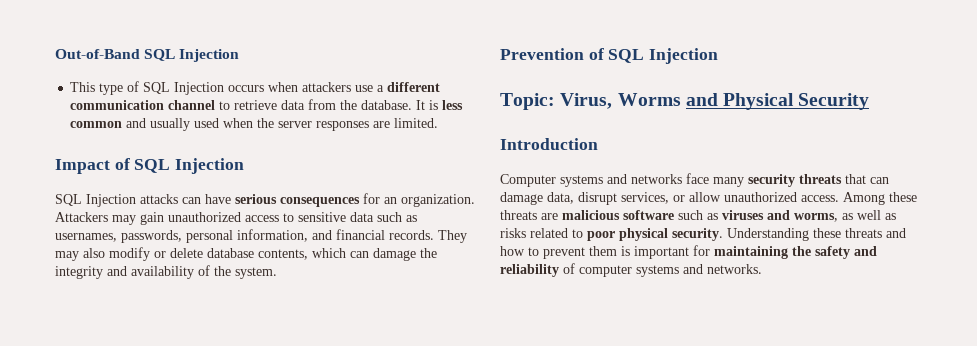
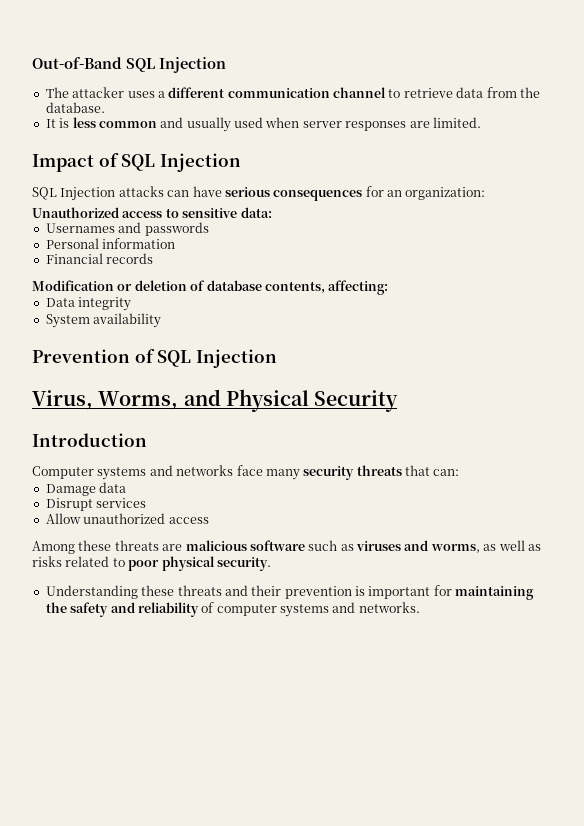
- This type of SQL Injection occurs when attackers use a different communication channel to retrieve data from the database. It is less common and usually used when the server responses are limited.
+ The attacker uses a different communication channel to retrieve data from the database.
+ It is less common and usually used when server responses are limited.
- SQL Injection attacks can have serious consequences for an organization. Attackers may gain unauthorized access to sensitive data such as usernames, passwords, personal information, and financial records. They may also modify or delete database contents, which can damage the integrity and availability of the system.
+ SQL Injection attacks can have serious consequences for an organization:
+ Unauthorized access to sensitive data:
+ Usernames and passwords
+ Personal information
+ Financial records
+ Modification or deletion of database contents, affecting:
+ Data integrity
+ System availability
- Topic: Virus, Worms and Physical Security
+ Virus, Worms, and Physical Security
- Computer systems and networks face many security threats that can damage data, disrupt services, or allow unauthorized access. Among these threats are malicious software such as viruses and worms, as well as risks related to poor physical security. Understanding these threats and how to prevent them is important for maintaining the safety and reliability of computer systems and networks.
+ Computer systems and networks face many security threats that can:
+ Damage data
+ Disrupt services
+ Allow unauthorized access
+ Among these threats are malicious software such as viruses and worms, as well as risks related to poor physical security.
+ Understanding these threats and their prevention is important for maintaining the safety and reliability of computer systems and networks.

